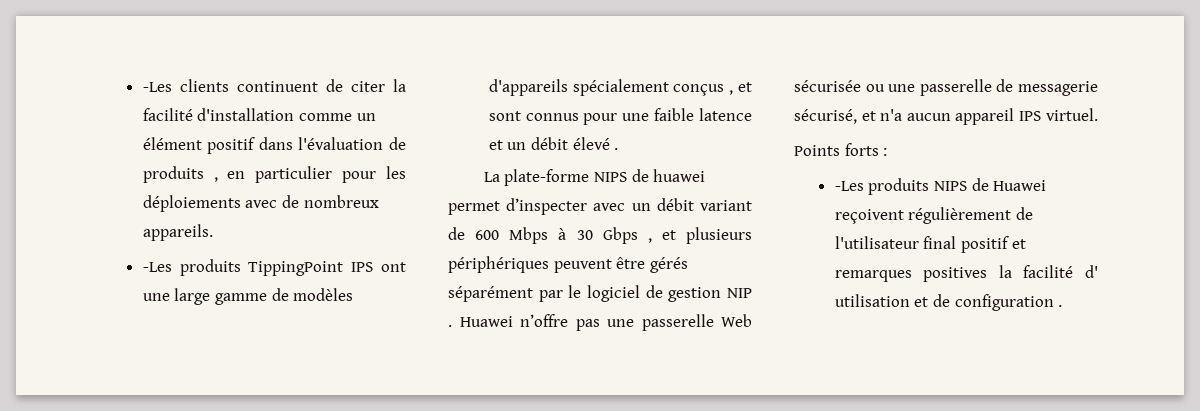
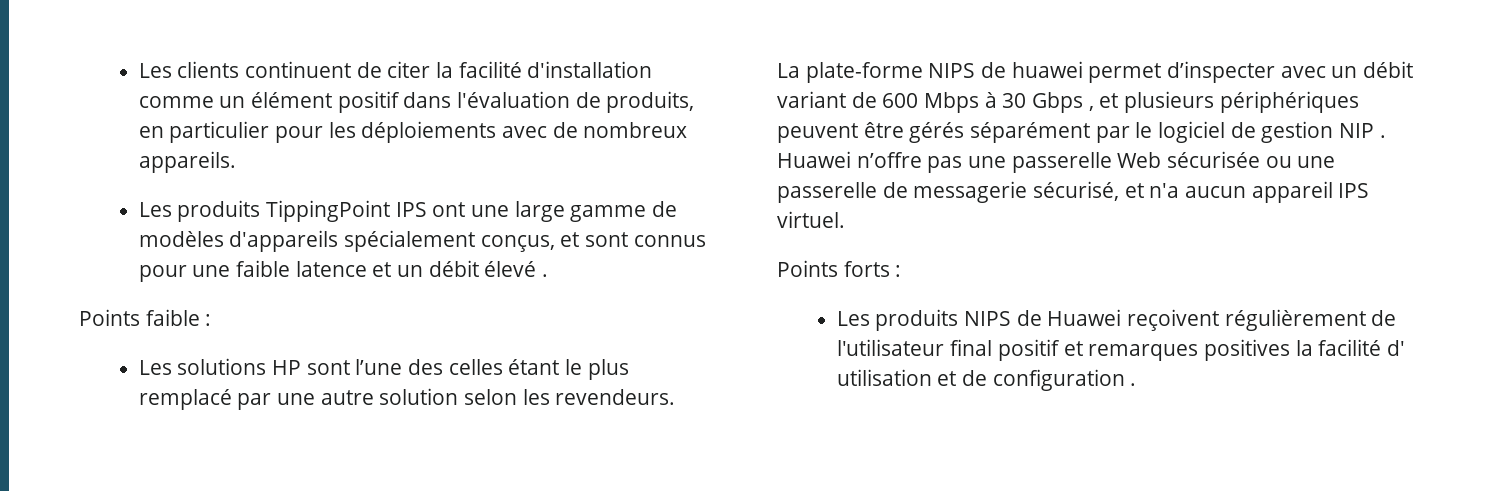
- -Les clients continuent de citer la facilité d'installation comme un élément positif dans l'évaluation de produits , en particulier pour les déploiements avec de nombreux appareils.
+ Les clients continuent de citer la facilité d'installation comme un élément positif dans l'évaluation de produits, en particulier pour les déploiements avec de nombreux appareils.
- -Les produits TippingPoint IPS ont une large gamme de modèles d'appareils spécialement conçus , et sont connus pour une faible latence et un débit élevé .
+ Les produits TippingPoint IPS ont une large gamme de modèles d'appareils spécialement conçus, et sont connus pour une faible latence et un débit élevé .
+ Points faible :
+ Les solutions HP sont l’une des celles étant le plus remplacé par une autre solution selon les revendeurs.
- -Les produits NIPS de Huawei reçoivent régulièrement de l'utilisateur final positif et remarques positives la facilité d' utilisation et de configuration .
+ Les produits NIPS de Huawei reçoivent régulièrement de l'utilisateur final positif et remarques positives la facilité d' utilisation et de configuration .

